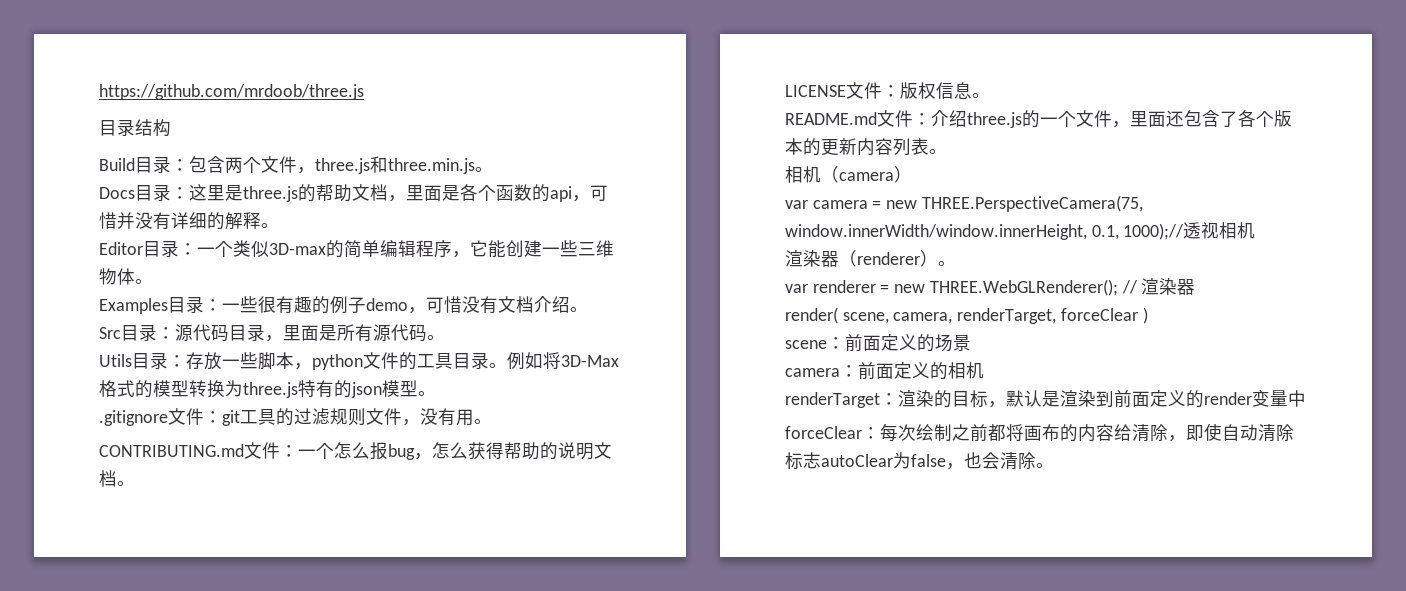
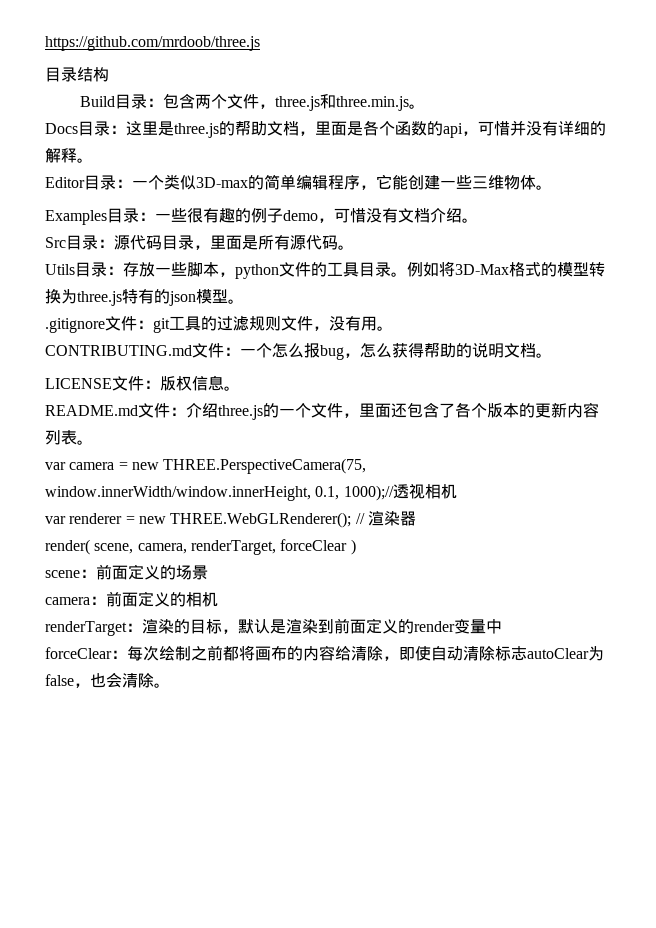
- 相机（camera）
- 渲染器（renderer）。

